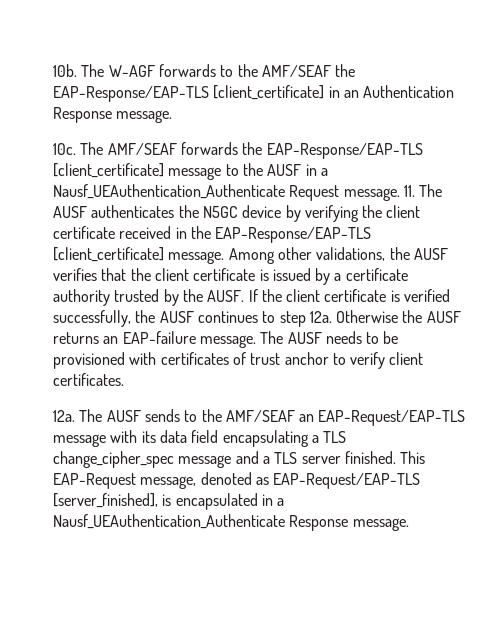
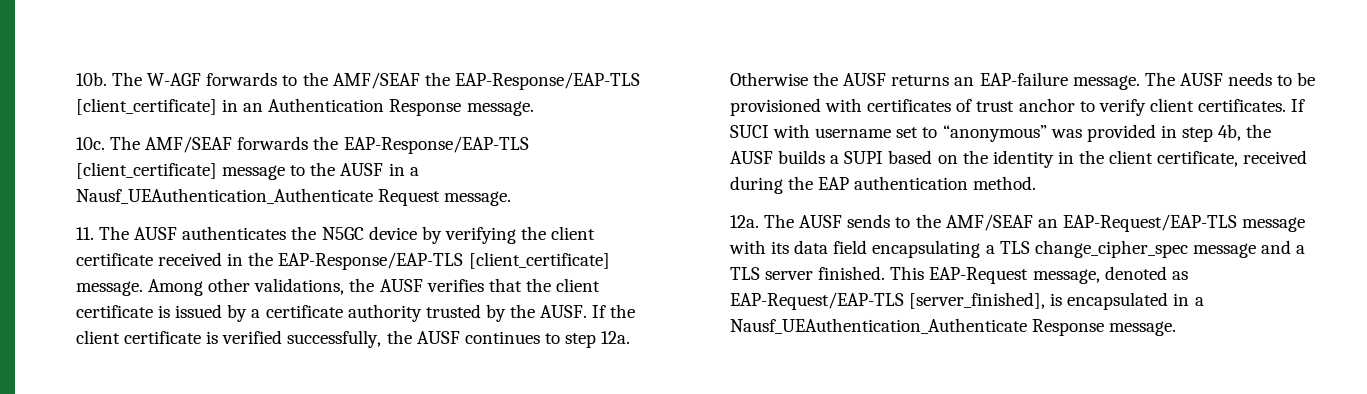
- The AMF/SEAF forwards the EAP-Response/EAP-TLS [client_certificate] message to the AUSF in a Nausf_UEAuthentication_Authenticate Request message. 11. The AUSF authenticates the N5GC device by verifying the client certificate received in the EAP-Response/EAP-TLS [client_certificate] message.
+ The AMF/SEAF forwards the EAP-Response/EAP-TLS [client_certificate] message to the AUSF in a Nausf_UEAuthentication_Authenticate Request message.
+ 11. The AUSF authenticates the N5GC device by verifying the client certificate received in the EAP-Response/EAP-TLS [client_certificate] message.
+ If SUCI with username set to “anonymous” was provided in step 4b, the AUSF builds a SUPI based on the identity in the client certificate, received during the EAP authentication method.

